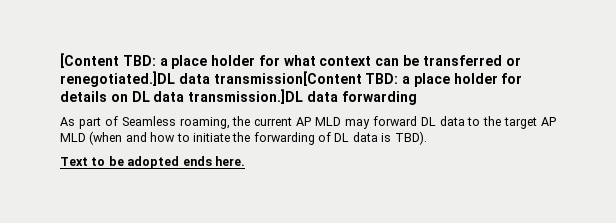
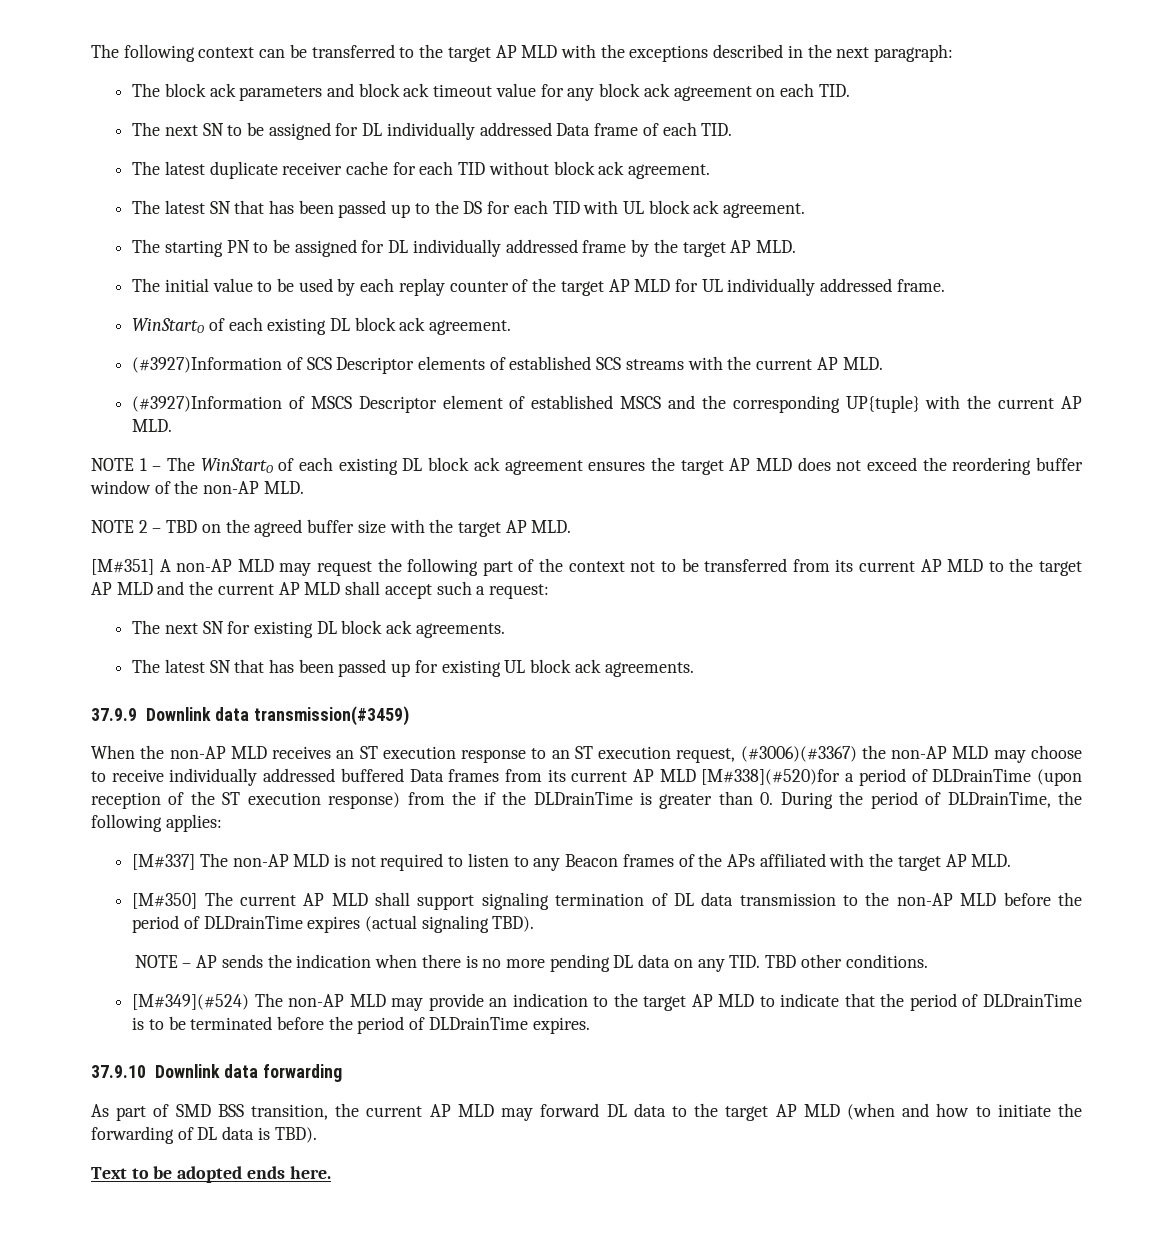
- [Content TBD: a place holder for what context can be transferred or renegotiated.]DL data transmission[Content TBD: a place holder for details on DL data transmission.]DL data forwarding
+ The following context can be transferred to the target AP MLD with the exceptions described in the next paragraph:
+ The block ack parameters and block ack timeout value for any block ack agreement on each TID.
+ The next SN to be assigned for DL individually addressed Data frame of each TID.
+ The latest duplicate receiver cache for each TID without block ack agreement.
+ The latest SN that has been passed up to the DS for each TID with UL block ack agreement.
+ The starting PN to be assigned for DL individually addressed frame by the target AP MLD.
+ The initial value to be used by each replay counter of the target AP MLD for UL individually addressed frame.
+ WinStartO of each existing DL block ack agreement.
+ (#3927)Information of SCS Descriptor elements of established SCS streams with the current AP MLD.
+ (#3927)Information of MSCS Descriptor element of established MSCS and the corresponding UP{tuple} with the current AP MLD.
+ NOTE 1 – The WinStartO of each existing DL block ack agreement ensures the target AP MLD does not exceed the reordering buffer window of the non-AP MLD.
+ NOTE 2 – TBD on the agreed buffer size with the target AP MLD.
+ [M#351] A non-AP MLD may request the following part of the context not to be transferred from its current AP MLD to the target AP MLD and the current AP MLD shall accept such a request:
+ The next SN for existing DL block ack agreements.
+ The latest SN that has been passed up for existing UL block ack agreements.
+ 37.9.9 Downlink data transmission(#3459)
+ When the non-AP MLD receives an ST execution response to an ST execution request, (#3006)(#3367) the non-AP MLD may choose to receive individually addressed buffered Data frames from its current AP MLD [M#338](#520)for a period of DLDrainTime (upon reception of the ST execution response) from the if the DLDrainTime is greater than 0. During the period of DLDrainTime, the following applies:
+ [M#337] The non-AP MLD is not required to listen to any Beacon frames of the APs affiliated with the target AP MLD.
+ [M#350] The current AP MLD shall support signaling termination of DL data transmission to the non-AP MLD before the period of DLDrainTime expires (actual signaling TBD).
+ NOTE – AP sends the indication when there is no more pending DL data on any TID. TBD other conditions.
+ [M#349](#524) The non-AP MLD may provide an indication to the target AP MLD to indicate that the period of DLDrainTime is to be terminated before the period of DLDrainTime expires.
+ 37.9.10 Downlink data forwarding
- As part of Seamless roaming, the current AP MLD may forward DL data to the target AP MLD (when and how to initiate the forwarding of DL data is TBD).
+ As part of SMD BSS transition, the current AP MLD may forward DL data to the target AP MLD (when and how to initiate the forwarding of DL data is TBD).

